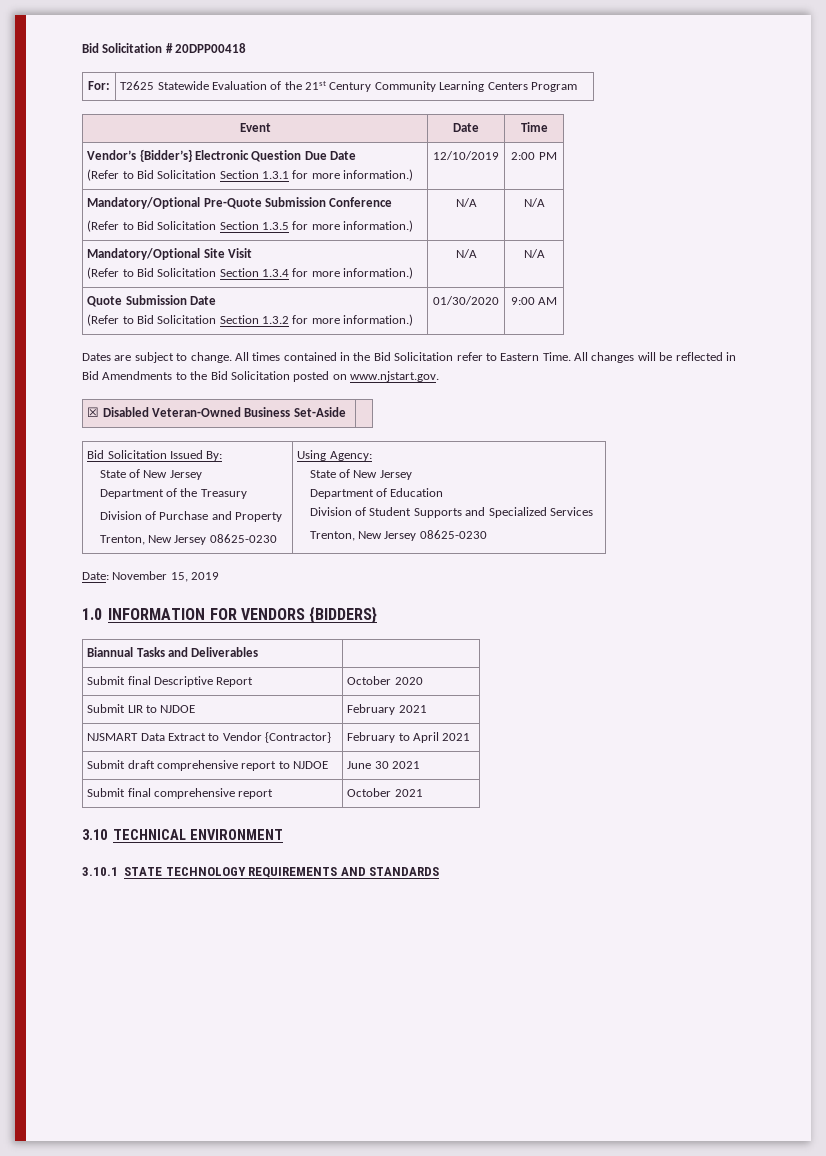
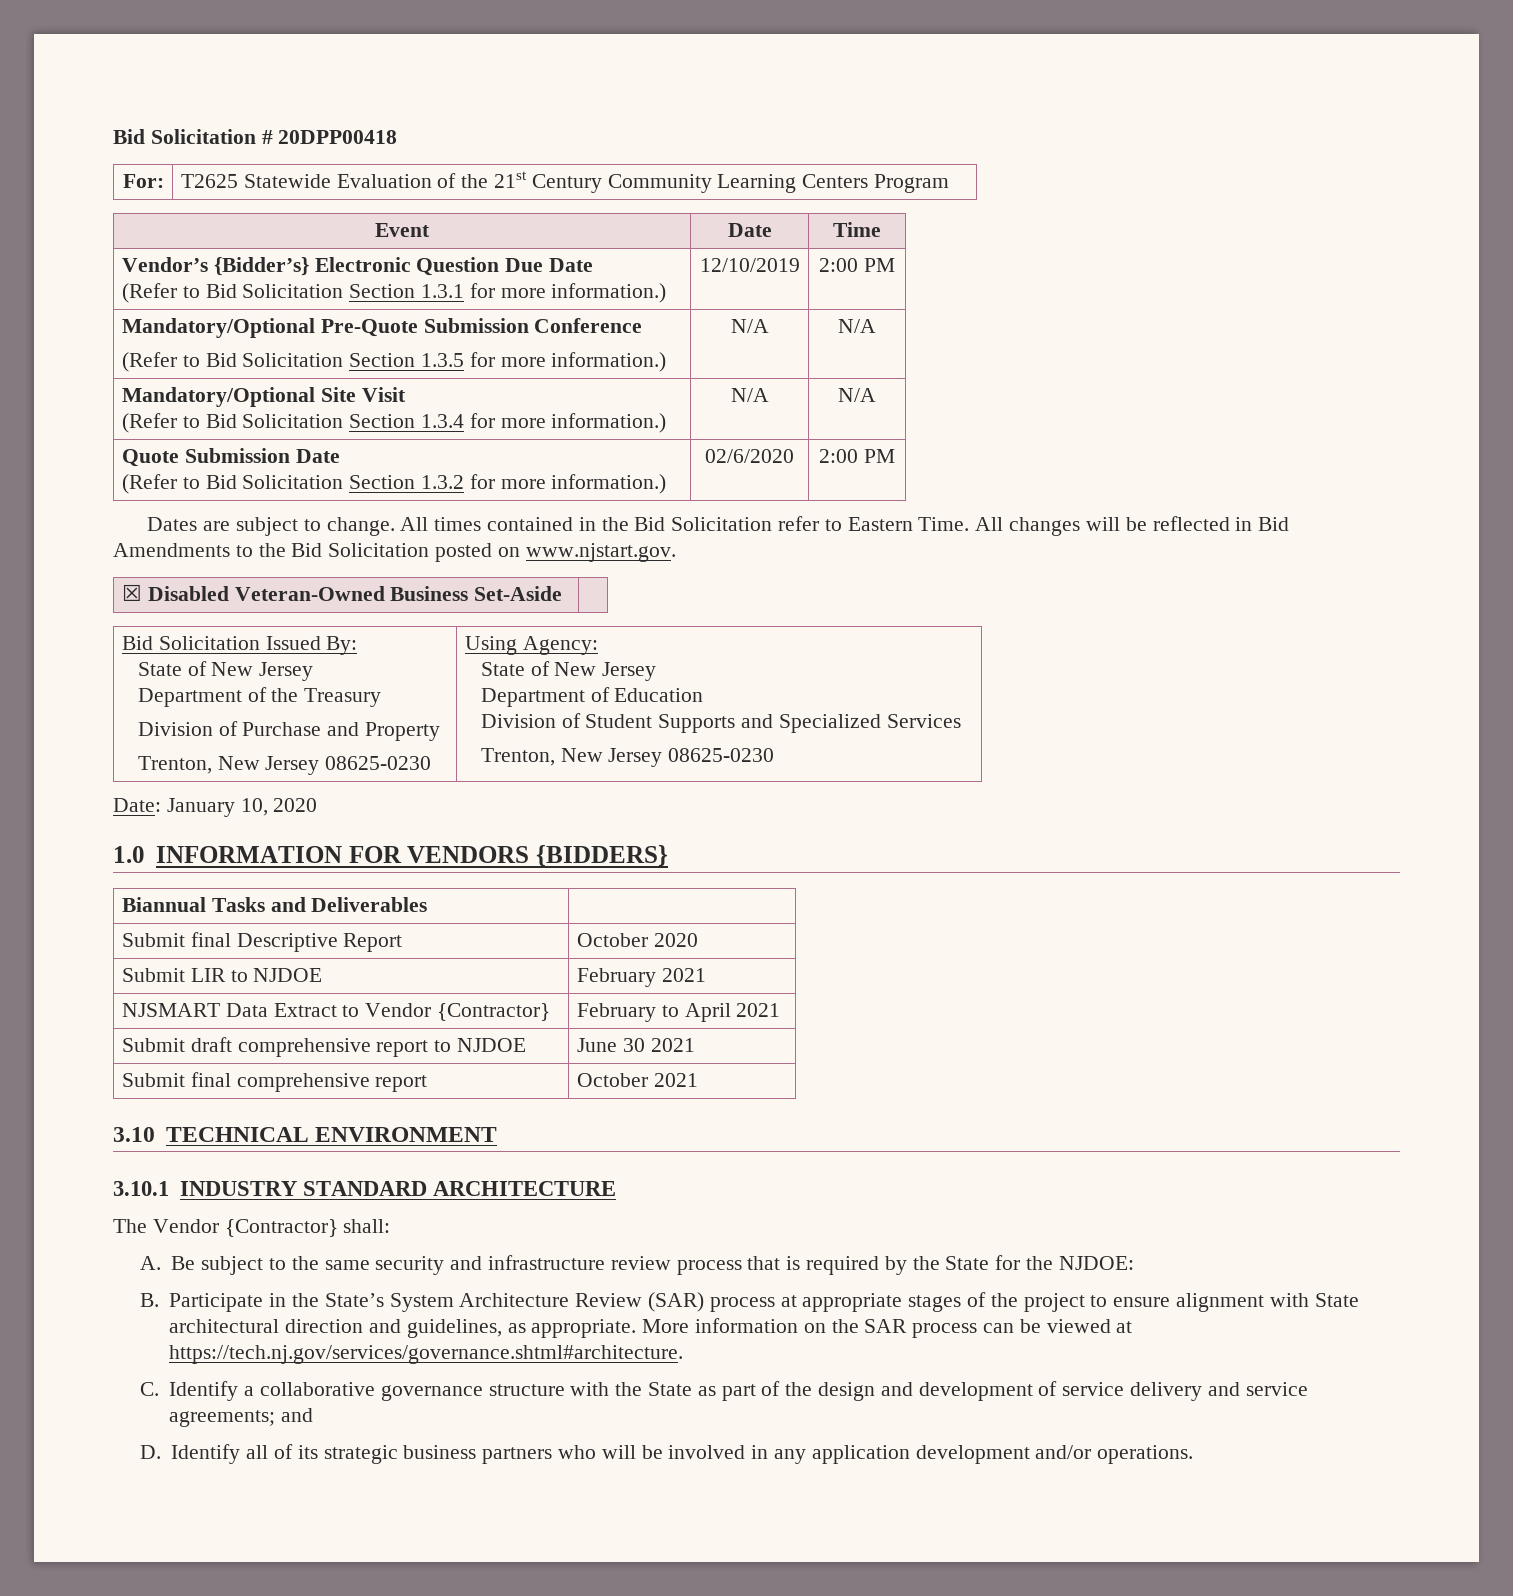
  Quote Submission Date
- (Refer to Bid Solicitation Section 1.3.2 for more information.) | 01/30/2020 | 9:00 AM
+ (Refer to Bid Solicitation Section 1.3.2 for more information.) | 02/6/2020 | 2:00 PM
- Date: November 15, 2019
+ Date: January 10, 2020
- 3.10.1 STATE TECHNOLOGY REQUIREMENTS AND STANDARDS
+ 3.10.1 INDUSTRY STANDARD ARCHITECTURE
+ The Vendor {Contractor} shall:
+ A. Be subject to the same security and infrastructure review process that is required by the State for the NJDOE:
+ B. Participate in the State’s System Architecture Review (SAR) process at appropriate stages of the project to ensure alignment with State architectural direction and guidelines, as appropriate. More information on the SAR process can be viewed at https://tech.nj.gov/services/governance.shtml#architecture.
+ C. Identify a collaborative governance structure with the State as part of the design and development of service delivery and service agreements; and
+ D. Identify all of its strategic business partners who will be involved in any application development and/or operations.

